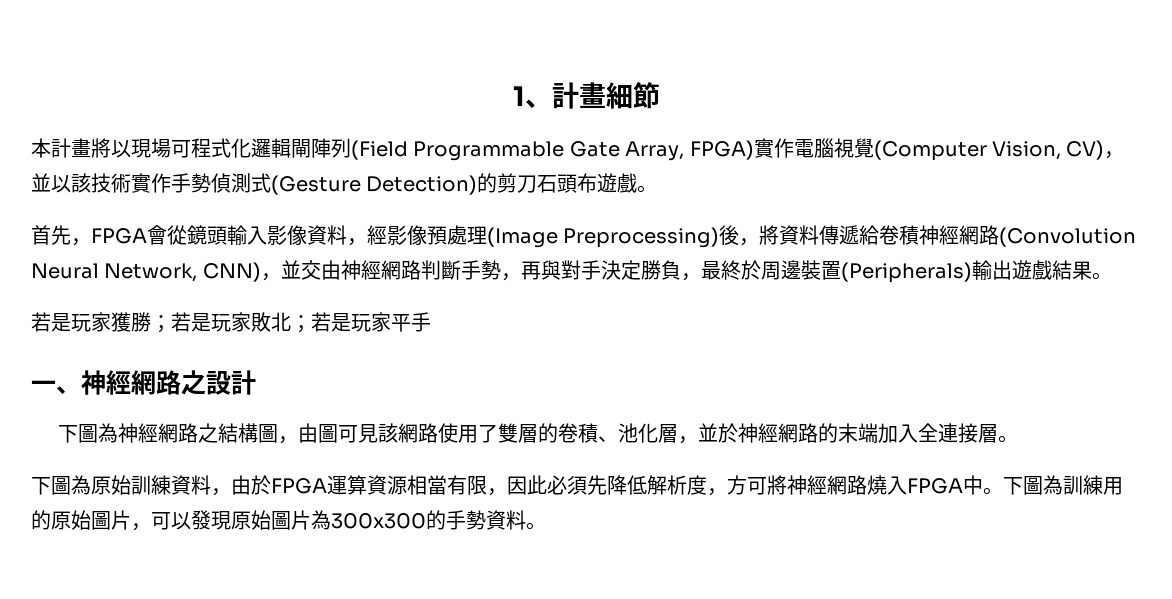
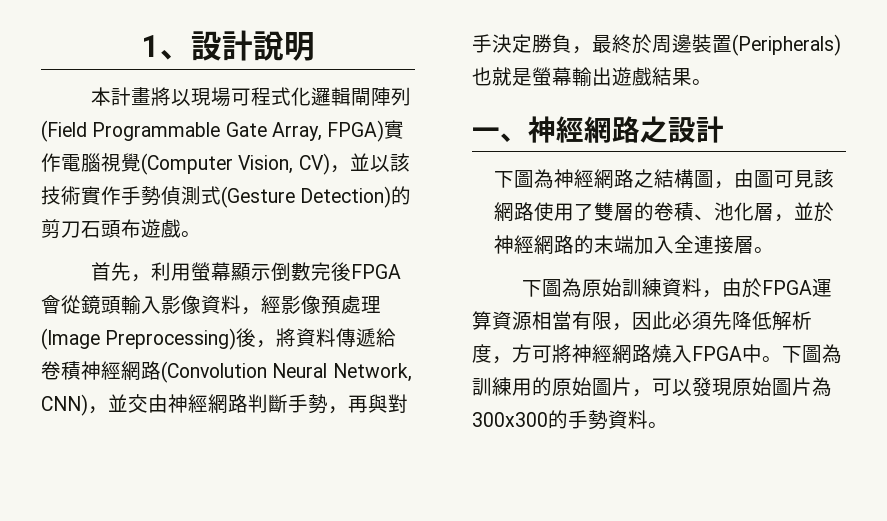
- 1、計畫細節
+ 1、設計說明
- 首先，FPGA會從鏡頭輸入影像資料，經影像預處理(Image Preprocessing)後，將資料傳遞給卷積神經網路(Convolution Neural Network, CNN)，並交由神經網路判斷手勢，再與對手決定勝負，最終於周邊裝置(Peripherals)輸出遊戲結果。
+ 首先，利用螢幕顯示倒數完後FPGA會從鏡頭輸入影像資料，經影像預處理(Image Preprocessing)後，將資料傳遞給卷積神經網路(Convolution Neural Network, CNN)，並交由神經網路判斷手勢，再與對手決定勝負，最終於周邊裝置(Peripherals)也就是螢幕輸出遊戲結果。
- 若是玩家獲勝；若是玩家敗北；若是玩家平手

